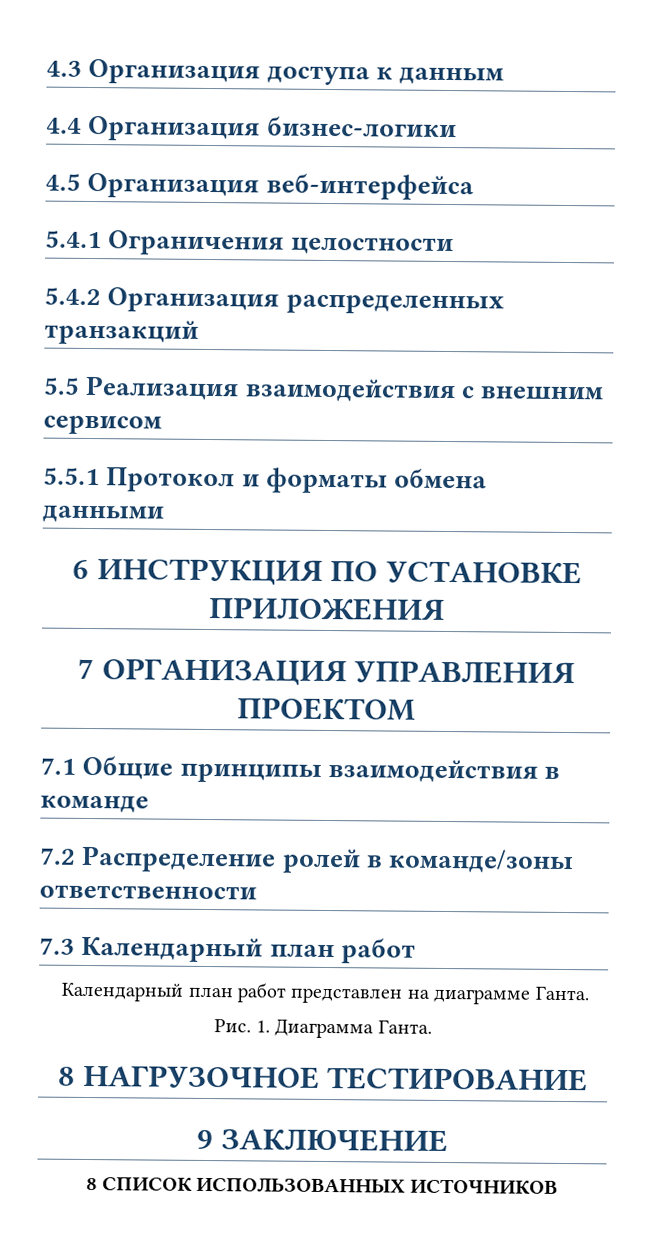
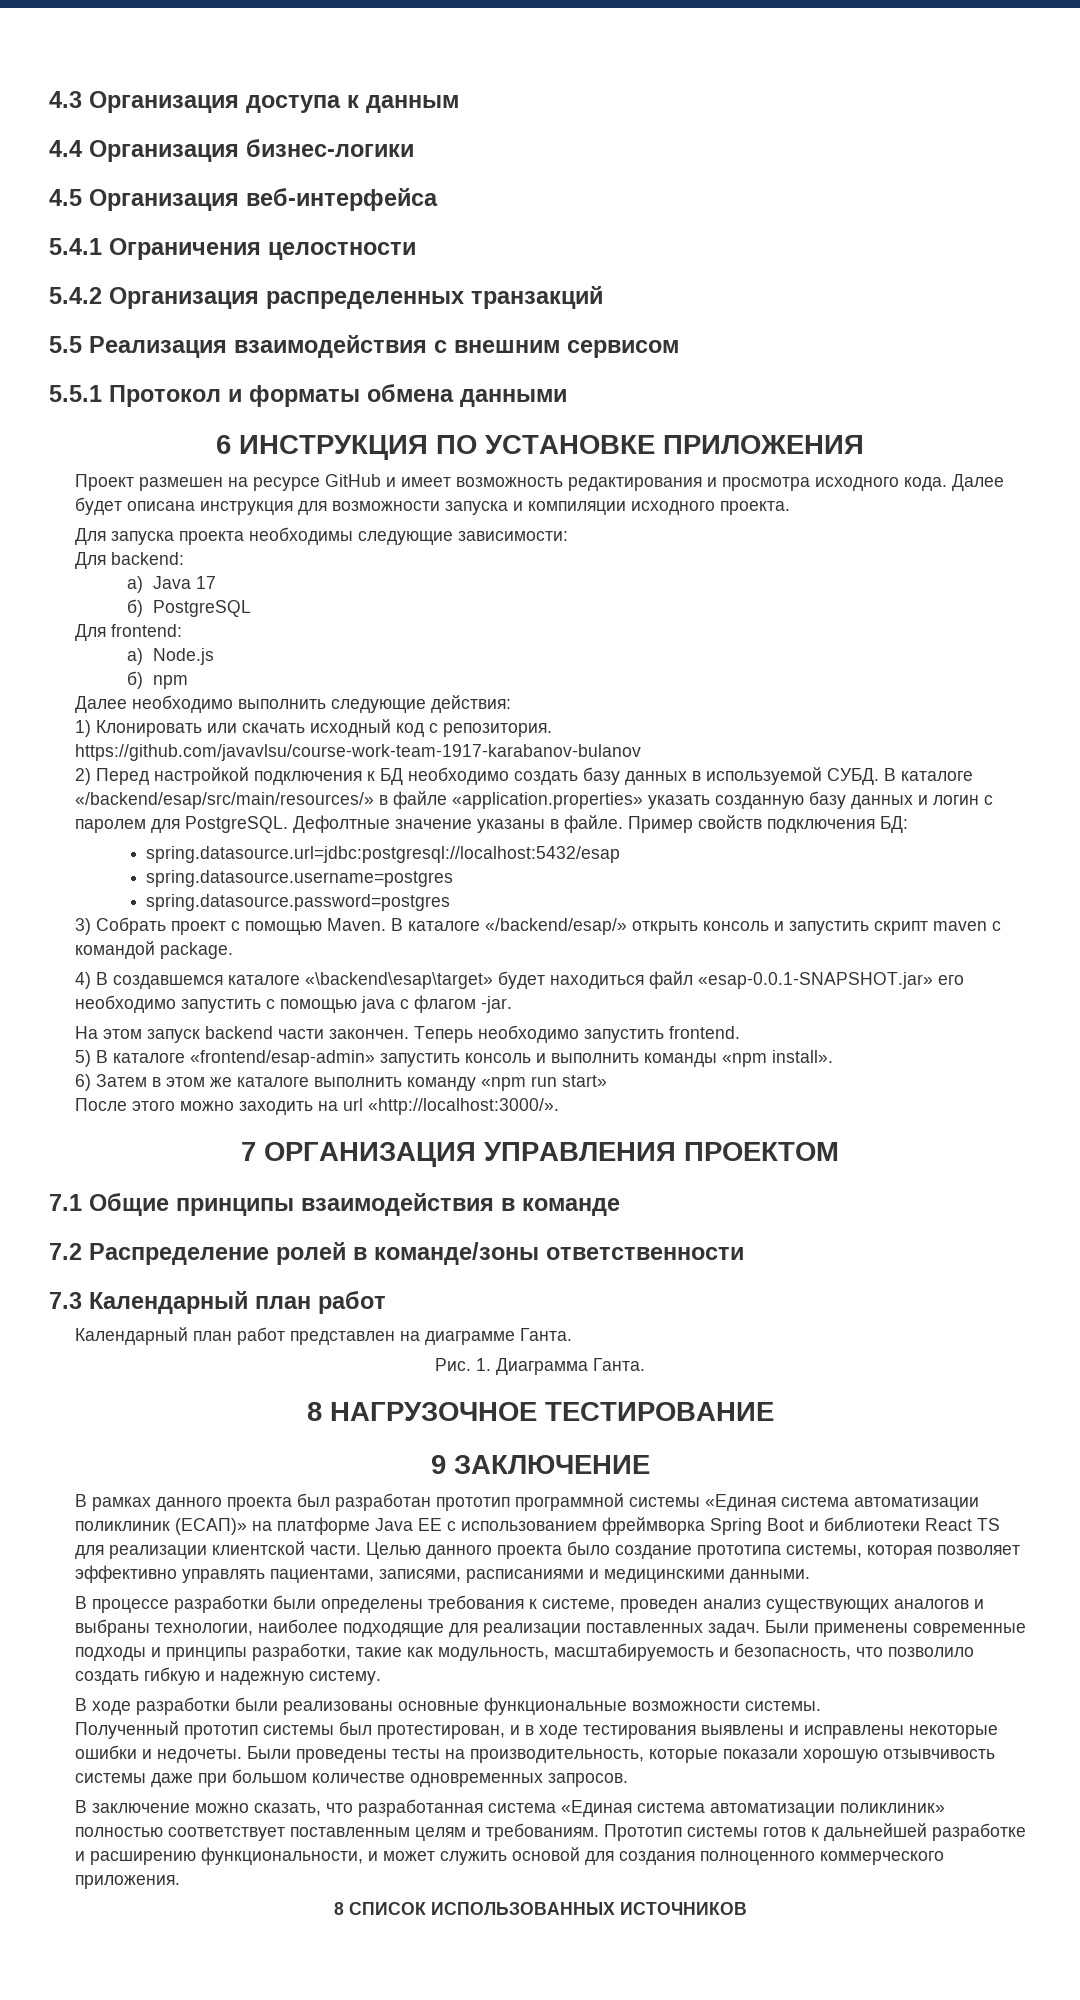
+ Проект размешен на ресурсе GitHub и имеет возможность редактирования и просмотра исходного кода. Далее будет описана инструкция для возможности запуска и компиляции исходного проекта.
+ Для запуска проекта необходимы следующие зависимости:
+ Для backend:
+ а) Java 17
+ б) PostgreSQL
+ Для frontend:
+ а) Node.js
+ б) npm
+ Далее необходимо выполнить следующие действия:
+ 1) Клонировать или скачать исходный код с репозитория. https://github.com/javavlsu/course-work-team-1917-karabanov-bulanov
+ 2) Перед настройкой подключения к БД необходимо создать базу данных в используемой СУБД. В каталоге «/backend/esap/src/main/resources/» в файле «application.properties» указать созданную базу данных и логин с паролем для PostgreSQL. Дефолтные значение указаны в файле. Пример свойств подключения БД:
+ spring.datasource.url=jdbc:postgresql://localhost:5432/esap
+ spring.datasource.username=postgres
+ spring.datasource.password=postgres
+ 3) Собрать проект с помощью Maven. В каталоге «/backend/esap/» открыть консоль и запустить скрипт maven c командой package.
+ 4) В создавшемся каталоге «\backend\esap\target» будет находиться файл «esap-0.0.1-SNAPSHOT.jar» его необходимо запустить с помощью java с флагом -jar.
+ На этом запуск backend части закончен. Теперь необходимо запустить frontend.
+ 5) В каталоге «frontend/esap-admin» запустить консоль и выполнить команды «npm install».
+ 6) Затем в этом же каталоге выполнить команду «npm run start»
+ После этого можно заходить на url «http://localhost:3000/».
+ В рамках данного проекта был разработан прототип программной системы «Единая система автоматизации поликлиник (ЕСАП)» на платформе Java EE c использованием фреймворка Spring Boot и библиотеки React TS для реализации клиентской части. Целью данного проекта было создание прототипа системы, которая позволяет эффективно управлять пациентами, записями, расписаниями и медицинскими данными.
+ В процессе разработки были определены требования к системе, проведен анализ существующих аналогов и выбраны технологии, наиболее подходящие для реализации поставленных задач. Были применены современные подходы и принципы разработки, такие как модульность, масштабируемость и безопасность, что позволило создать гибкую и надежную систему.
+ В ходе разработки были реализованы основные функциональные возможности системы.
+ Полученный прототип системы был протестирован, и в ходе тестирования выявлены и исправлены некоторые ошибки и недочеты. Были проведены тесты на производительность, которые показали хорошую отзывчивость системы даже при большом количестве одновременных запросов.
+ В заключение можно сказать, что разработанная система «Единая система автоматизации поликлиник» полностью соответствует поставленным целям и требованиям. Прототип системы готов к дальнейшей разработке и расширению функциональности, и может служить основой для создания полноценного коммерческого приложения.

